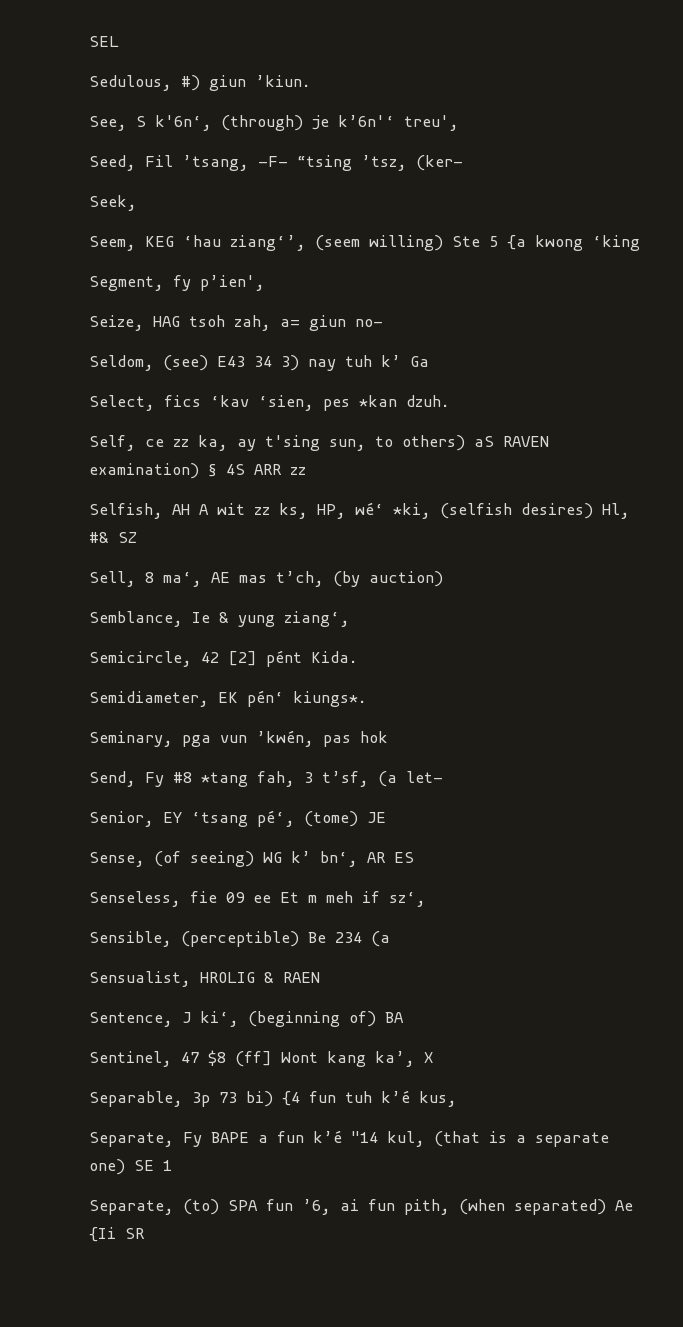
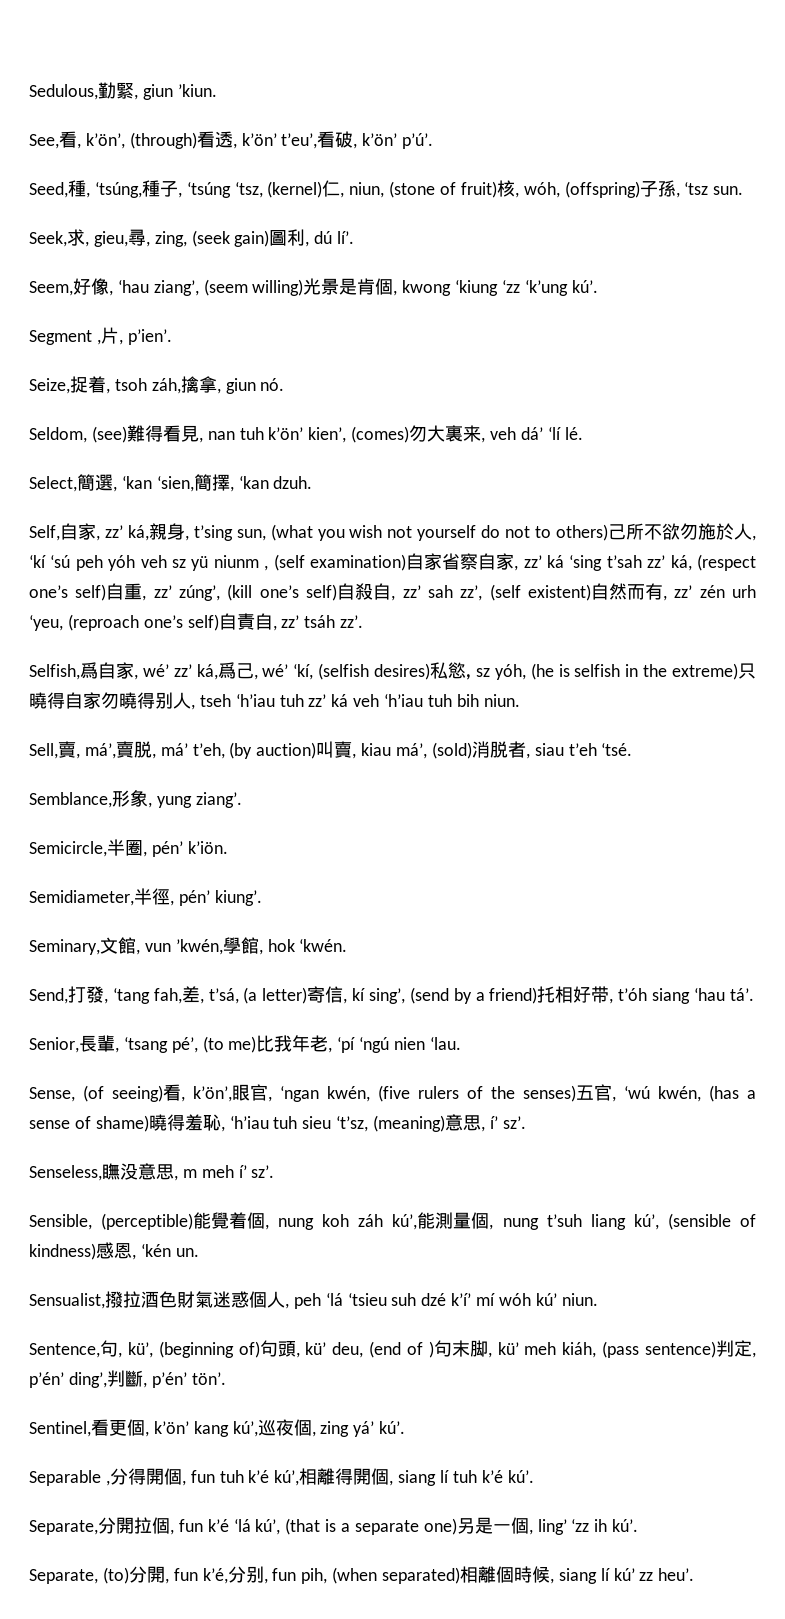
- SEL
- Sedulous, #) giun ’kiun.
+ Sedulous,勤緊, giun ’kiun.
- See, S k'6n‘, (through) je k’6n'‘ treu',
- Seed, Fil ’tsang, -F- “tsing ’tsz, (ker-
- Seek,
- Seem, KEG ‘hau ziang‘’, (seem willing) Ste 5 {a kwong ‘king
- Segment, fy p’ien',
- Seize, HAG tsoh zah, a= giun no-
- Seldom, (see) E43 34 3) nay tuh k’ Ga
- Select, fics ‘kav ‘sien, pes *kan dzuh.
- Self, ce zz ka, ay t'sing sun, to others) aS RAVEN examination) § 4S ARR zz
- Selfish, AH A wit zz ks, HP, wé‘ *ki, (selfish desires) Hl, #& SZ
- Sell, 8 ma‘, AE mas t’ch, (by auction)
- Semblance, Ie & yung ziang‘,
- Semicircle, 42 [2] pént Kida.
- Semidiameter, EK pén‘ kiungs*.
- Seminary, pga vun ’kwén, pas hok
+ See,看, k’ön’, (through)看透, k’ön’ t’eu’,看破, k’ön’ p’ú’.
+ Seed,種, ‘tsúng,種子, ‘tsúng ‘tsz, (kernel)仁, niun, (stone of fruit)核, wóh, (offspring)子孫, ‘tsz sun.
+ Seek,求, gieu,尋, zing, (seek gain)圖利, dú lí’.
+ Seem,好像, ‘hau ziang’, (seem willing)光景是肯個, kwong ‘kiung ‘zz ‘k’ung kú’.
+ Segment ,片, p’ien’.
+ Seize,捉着, tsoh záh,擒拿, giun nó.
+ Seldom, (see)難得看見, nan tuh k’ön’ kien’, (comes)勿大裏来, veh dá’ ‘lí lé.
+ Select,簡選, ‘kan ‘sien,簡擇, ‘kan dzuh.
+ Self,自家, zz’ ká,親身, t’sing sun, (what you wish not yourself do not to others)己所不欲勿施於人, ‘kí ‘sú peh yóh veh sz yü niunm , (self examination)自家省察自家, zz’ ká ‘sing t’sah zz’ ká, (respect one’s self)自重, zz’ zúng’, (kill one’s self)自殺自, zz’ sah zz’, (self existent)自然而有, zz’ zén urh ‘yeu, (reproach one’s self)自責自, zz’ tsáh zz’.
+ Selfish,爲自家, wé’ zz’ ká,爲己, wé’ ‘kí, (selfish desires)私慾, sz yóh, (he is selfish in the extreme)只曉得自家勿曉得别人, tseh ‘h’iau tuh zz’ ká veh ‘h’iau tuh bih niun.
+ Sell,賣, má’,賣脱, má’ t’eh, (by auction)叫賣, kiau má’, (sold)消脱者, siau t’eh ‘tsé.
+ Semblance,形象, yung ziang’.
+ Semicircle,半圈, pén’ k’iön.
+ Semidiameter,半徑, pén’ kiung’.
+ Seminary,文館, vun ’kwén,學館, hok ‘kwén.
- Send, Fy #8 *tang fah, 3 t’sf, (a let-
- Senior, EY ‘tsang pé‘, (tome) JE
- Sense, (of seeing) WG k’ bn‘, AR ES
- Senseless, fie 09 ee Et m meh if sz‘,
- Sensible, (perceptible) Be 234 (a
- Sensualist, HROLIG & RAEN
- Sentence, J ki‘, (beginning of) BA
- Sentinel, 47 $8 (ff] Wont kang ka’, X
- Separable, 3p 73 bi) {4 fun tuh k’é kus,
- Separate, Fy BAPE a fun k’é "14 kul, (that is a separate one) SE 1
- Separate, (to) SPA fun ’6, ai fun pith, (when separated) Ae {Ii SR
+ Send,打發, ‘tang fah,差, t’sá, (a letter)寄信, kí sing’, (send by a friend)托相好带, t’óh siang ‘hau tá’.
+ Senior,長輩, ‘tsang pé’, (to me)比我年老, ‘pí ‘ngú nien ‘lau.
+ Sense, (of seeing)看, k’ön’,眼官, ‘ngan kwén, (five rulers of the senses)五官, ‘wú kwén, (has a sense of shame)曉得羞恥, ‘h’iau tuh sieu ‘t’sz, (meaning)意思, í’ sz’.
+ Senseless,瞴没意思, m meh í’ sz’.
+ Sensible, (perceptible)能覺着個, nung koh záh kú’,能測量個, nung t’suh liang kú’, (sensible of kindness)感恩, ‘kén un.
+ Sensualist,撥拉酒色財氣迷惑個人, peh ‘lá ‘tsieu suh dzé k’í’ mí wóh kú’ niun.
+ Sentence,句, kü’, (beginning of)句頭, kü’ deu, (end of )句末脚, kü’ meh kiáh, (pass sentence)判定, p’én’ ding’,判斷, p’én’ tön’.
+ Sentinel,看更個, k’ön’ kang kú’,巡夜個, zing yá’ kú’.
+ Separable ,分得開個, fun tuh k’é kú’,相離得開個, siang lí tuh k’é kú’.
+ Separate,分開拉個, fun k’é ‘lá kú’, (that is a separate one)另是一個, ling’ ‘zz ih kú’.
+ Separate, (to)分開, fun k’é,分别, fun pih, (when separated)相離個時候, siang lí kú’ zz heu’.

